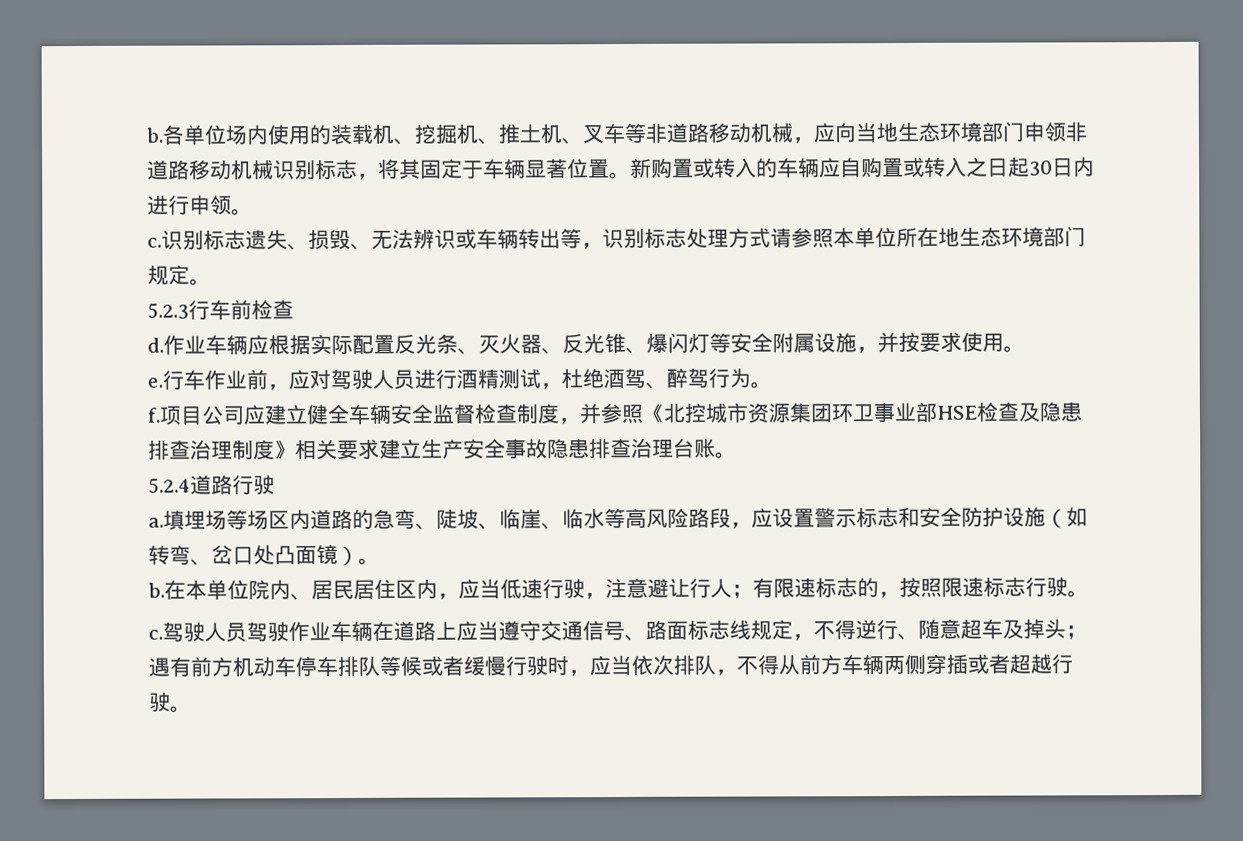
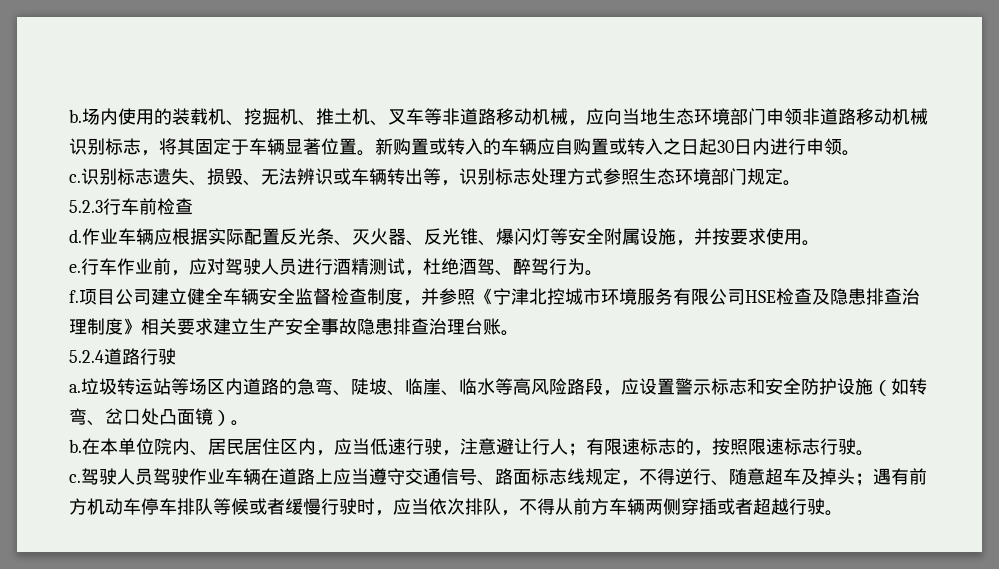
- b.各单位场内使用的装载机、挖掘机、推土机、叉车等非道路移动机械，应向当地生态环境部门申领非道路移动机械识别标志，将其固定于车辆显著位置。
+ b.场内使用的装载机、挖掘机、推土机、叉车等非道路移动机械，应向当地生态环境部门申领非道路移动机械识别标志，将其固定于车辆显著位置。
- 识别标志遗失、损毁、无法辨识或车辆转出等，识别标志处理方式请参照本单位所在地生态环境部门规定。
+ 识别标志遗失、损毁、无法辨识或车辆转出等，识别标志处理方式参照生态环境部门规定。
- 项目公司应建立健全车辆安全监督检查制度，并参照《北控城市资源集团环卫事业部HSE检查及隐患排查治理制度》相关要求建立生产安全事故隐患排查治理台账。
+ 项目公司建立健全车辆安全监督检查制度，并参照《宁津北控城市环境服务有限公司HSE检查及隐患排查治理制度》相关要求建立生产安全事故隐患排查治理台账。
- 填埋场等场区内道路的急弯、陡坡、临崖、临水等高风险路段，应设置警示标志和安全防护设施（如转弯、岔口处凸面镜）。
+ 垃圾转运站等场区内道路的急弯、陡坡、临崖、临水等高风险路段，应设置警示标志和安全防护设施（如转弯、岔口处凸面镜）。

